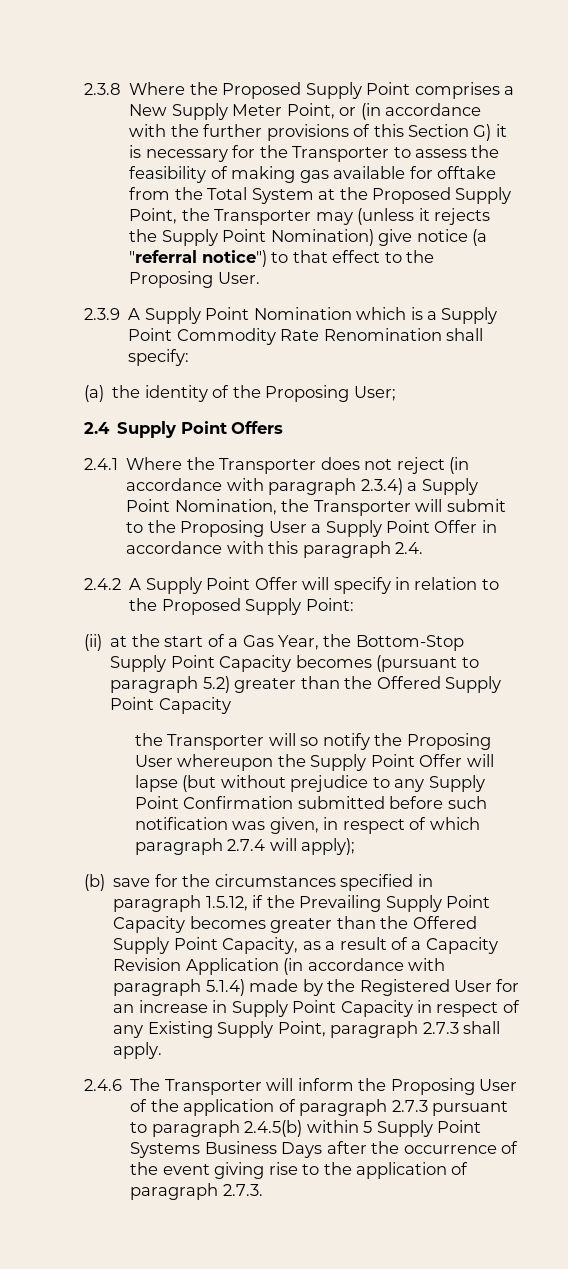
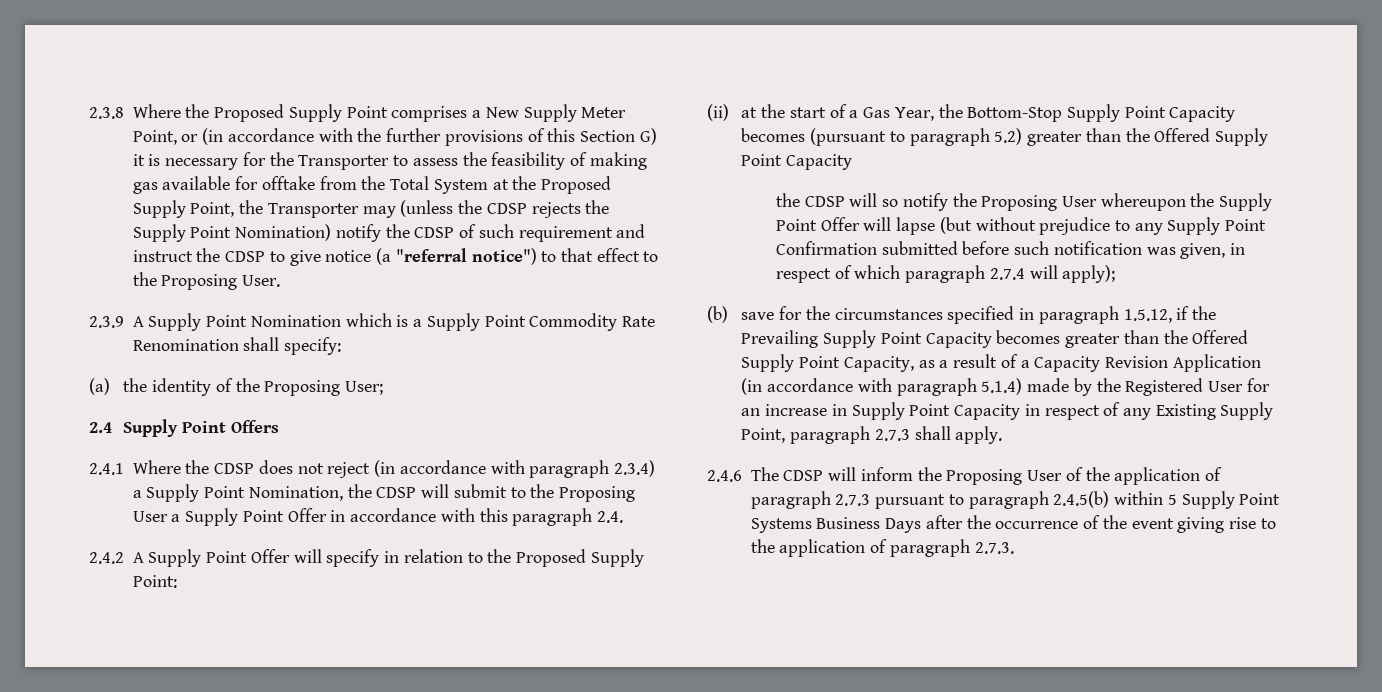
- 2.3.8 Where the Proposed Supply Point comprises a New Supply Meter Point, or (in accordance with the further provisions of this Section G) it is necessary for the Transporter to assess the feasibility of making gas available for offtake from the Total System at the Proposed Supply Point, the Transporter may (unless it rejects the Supply Point Nomination) give notice (a "referral notice") to that effect to the Proposing User.
+ 2.3.8 Where the Proposed Supply Point comprises a New Supply Meter Point, or (in accordance with the further provisions of this Section G) it is necessary for the Transporter to assess the feasibility of making gas available for offtake from the Total System at the Proposed Supply Point, the Transporter may (unless the CDSP rejects the Supply Point Nomination) notify the CDSP of such requirement and instruct the CDSP to give notice (a "referral notice") to that effect to the Proposing User.
- 2.4.1 Where the Transporter does not reject (in accordance with paragraph 2.3.4) a Supply Point Nomination, the Transporter will submit to the Proposing User a Supply Point Offer in accordance with this paragraph 2.4.
+ 2.4.1 Where the CDSP does not reject (in accordance with paragraph 2.3.4) a Supply Point Nomination, the CDSP will submit to the Proposing User a Supply Point Offer in accordance with this paragraph 2.4.
- the Transporter will so notify the Proposing User whereupon the Supply Point Offer will lapse (but without prejudice to any Supply Point Confirmation submitted before such notification was given, in respect of which paragraph 2.7.4 will apply);
+ the CDSP will so notify the Proposing User whereupon the Supply Point Offer will lapse (but without prejudice to any Supply Point Confirmation submitted before such notification was given, in respect of which paragraph 2.7.4 will apply);
- 2.4.6 The Transporter will inform the Proposing User of the application of paragraph 2.7.3 pursuant to paragraph 2.4.5(b) within 5 Supply Point Systems Business Days after the occurrence of the event giving rise to the application of paragraph 2.7.3.
+ 2.4.6 The CDSP will inform the Proposing User of the application of paragraph 2.7.3 pursuant to paragraph 2.4.5(b) within 5 Supply Point Systems Business Days after the occurrence of the event giving rise to the application of paragraph 2.7.3.

